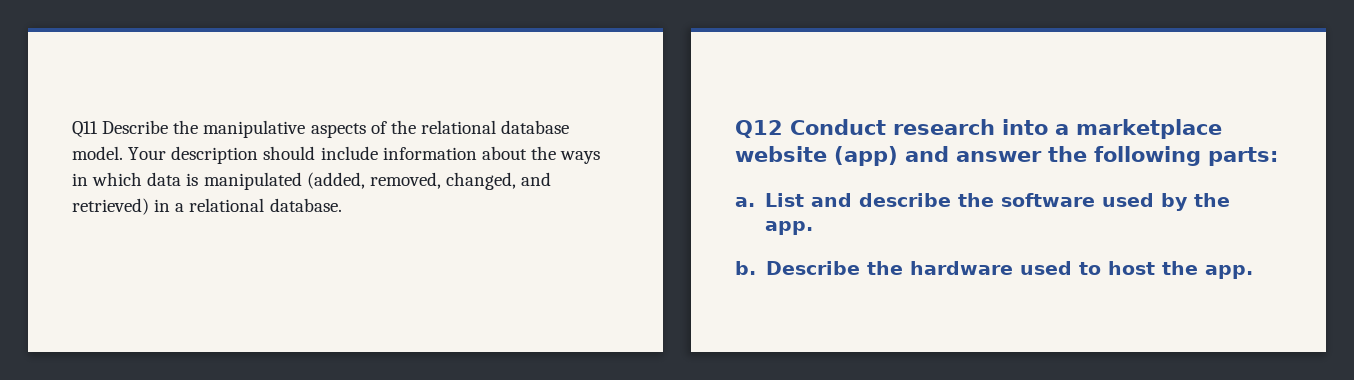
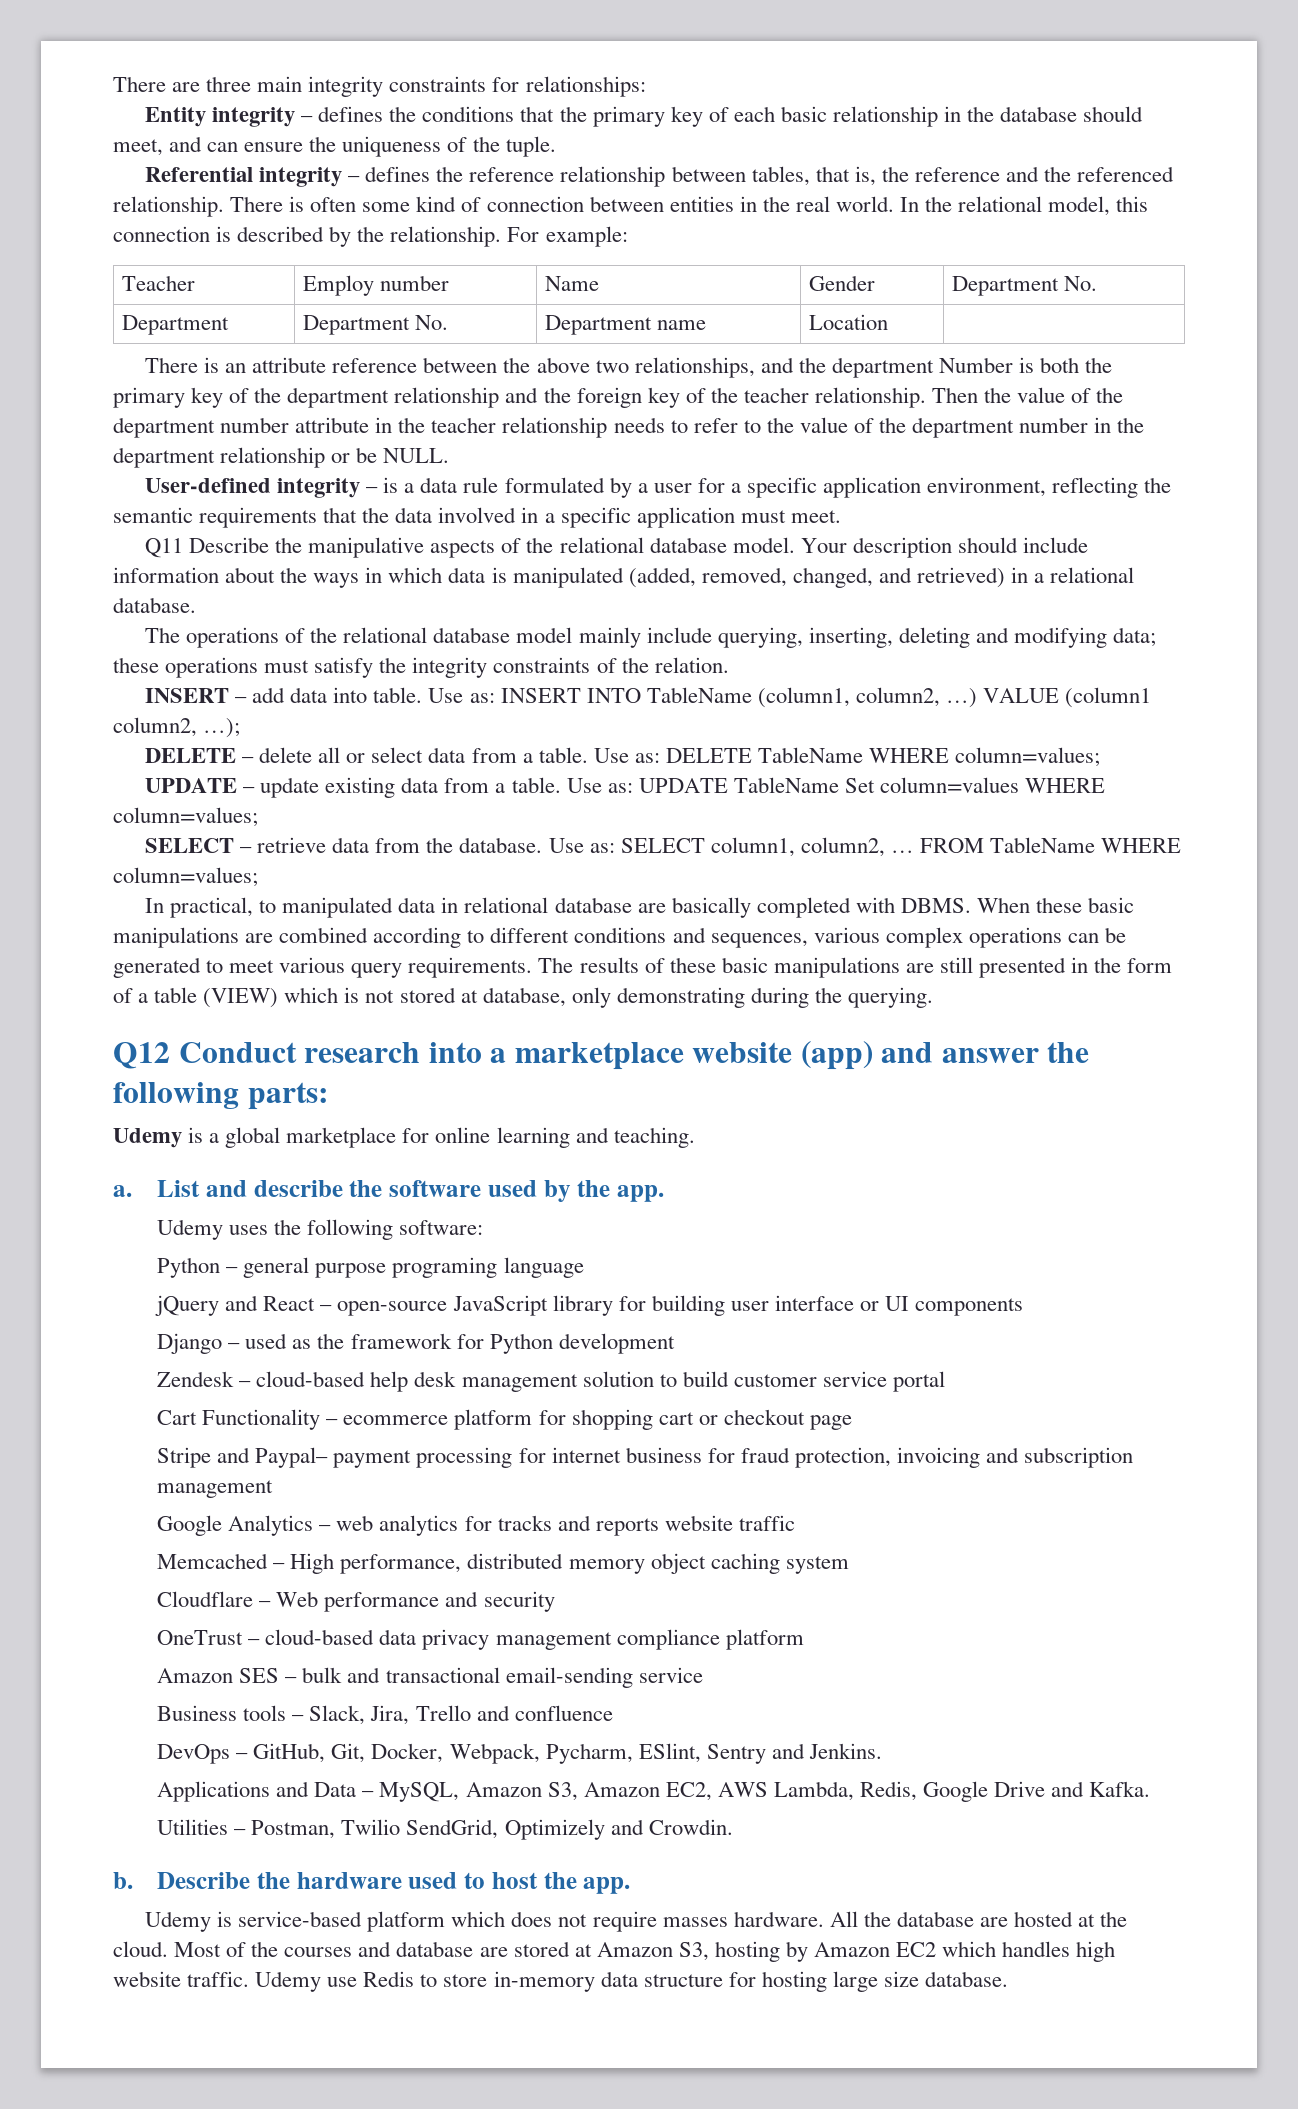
+ There are three main integrity constraints for relationships:
+ Entity integrity – defines the conditions that the primary key of each basic relationship in the database should meet, and can ensure the uniqueness of the tuple.
+ Referential integrity – defines the reference relationship between tables, that is, the reference and the referenced relationship. There is often some kind of connection between entities in the real world. In the relational model, this connection is described by the relationship. For example:
+ Teacher | Employ number | Name | Gender | Department No.
+ Department | Department No. | Department name | Location |
+ There is an attribute reference between the above two relationships, and the department Number is both the primary key of the department relationship and the foreign key of the teacher relationship. Then the value of the department number attribute in the teacher relationship needs to refer to the value of the department number in the department relationship or be NULL.
+ User-defined integrity – is a data rule formulated by a user for a specific application environment, reflecting the semantic requirements that the data involved in a specific application must meet.
+ The operations of the relational database model mainly include querying, inserting, deleting and modifying data; these operations must satisfy the integrity constraints of the relation.
+ INSERT – add data into table. Use as: INSERT INTO TableName (column1, column2, …) VALUE (column1 column2, …);
+ DELETE – delete all or select data from a table. Use as: DELETE TableName WHERE column=values;
+ UPDATE – update existing data from a table. Use as: UPDATE TableName Set column=values WHERE column=values;
+ SELECT – retrieve data from the database. Use as: SELECT column1, column2, … FROM TableName WHERE column=values;
+ In practical, to manipulated data in relational database are basically completed with DBMS. When these basic manipulations are combined according to different conditions and sequences, various complex operations can be generated to meet various query requirements. The results of these basic manipulations are still presented in the form of a table (VIEW) which is not stored at database, only demonstrating during the querying.
+ Udemy is a global marketplace for online learning and teaching.
+ Udemy uses the following software:
+ Python – general purpose programing language
+ jQuery and React – open-source JavaScript library for building user interface or UI components
+ Django – used as the framework for Python development
+ Zendesk – cloud-based help desk management solution to build customer service portal
+ Cart Functionality – ecommerce platform for shopping cart or checkout page
+ Stripe and Paypal– payment processing for internet business for fraud protection, invoicing and subscription management
+ Google Analytics – web analytics for tracks and reports website traffic
+ Memcached – High performance, distributed memory object caching system
+ Cloudflare – Web performance and security
+ OneTrust – cloud-based data privacy management compliance platform
+ Amazon SES – bulk and transactional email-sending service
+ Business tools – Slack, Jira, Trello and confluence
+ DevOps – GitHub, Git, Docker, Webpack, Pycharm, ESlint, Sentry and Jenkins.
+ Applications and Data – MySQL, Amazon S3, Amazon EC2, AWS Lambda, Redis, Google Drive and Kafka.
+ Utilities – Postman, Twilio SendGrid, Optimizely and Crowdin.
+ Udemy is service-based platform which does not require masses hardware. All the database are hosted at the cloud. Most of the courses and database are stored at Amazon S3, hosting by Amazon EC2 which handles high website traffic. Udemy use Redis to store in-memory data structure for hosting large size database.

